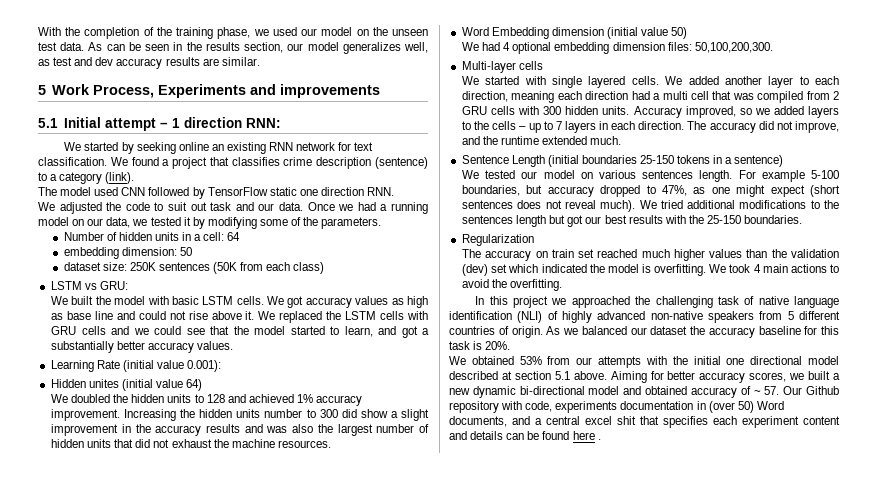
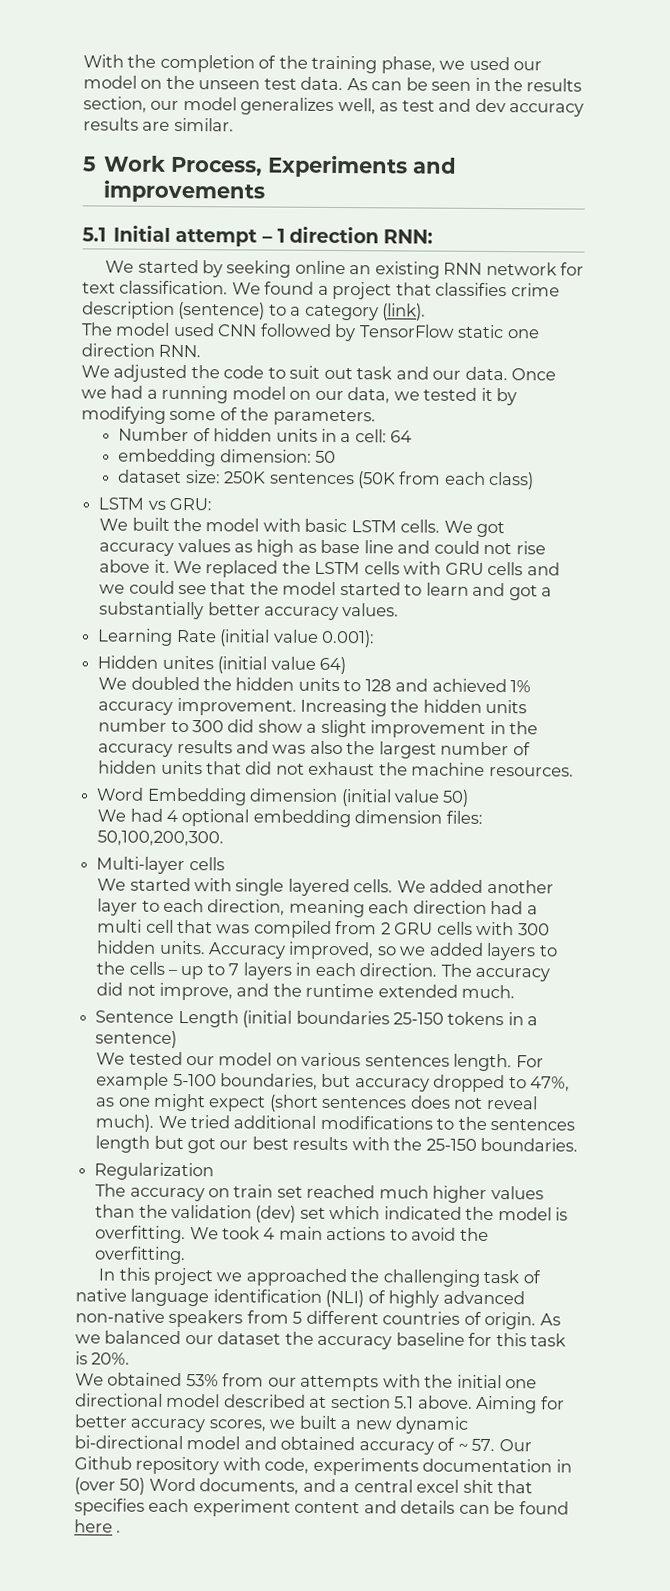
- We replaced the LSTM cells with GRU cells and we could see that the model started to learn, and got a substantially better accuracy values.
+ We replaced the LSTM cells with GRU cells and we could see that the model started to learn and got a substantially better accuracy values.

